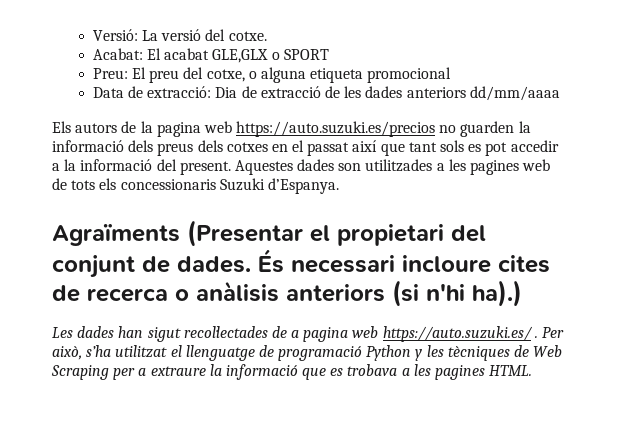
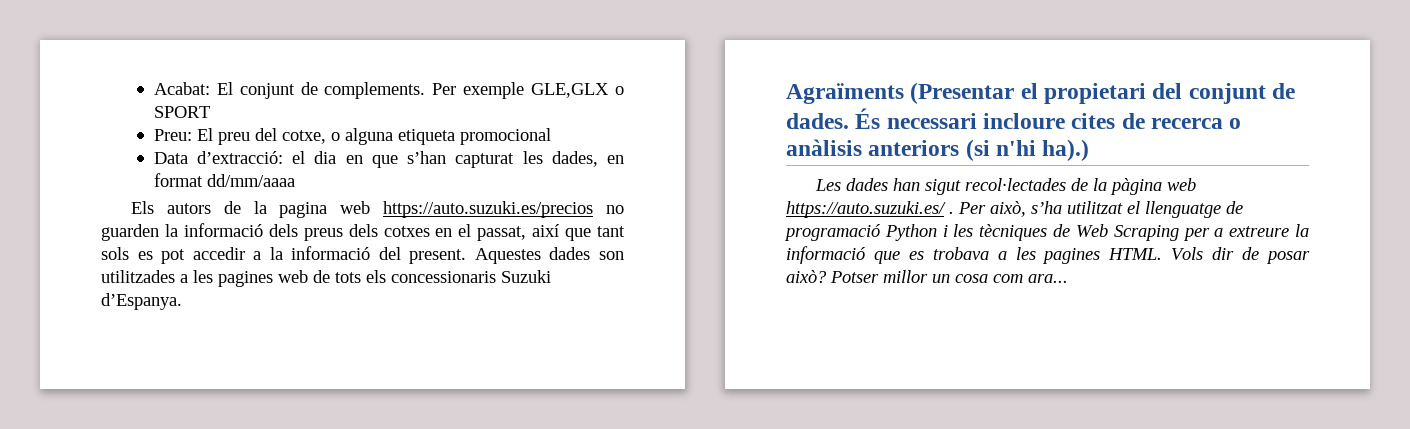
- Versió: La versió del cotxe.
- Acabat: El acabat GLE,GLX o SPORT
+ Acabat: El conjunt de complements. Per exemple GLE,GLX o SPORT
- Data de extracció: Dia de extracció de les dades anteriors dd/mm/aaaa
+ Data d’extracció: el dia en que s’han capturat les dades, en format dd/mm/aaaa
- Els autors de la pagina web https://auto.suzuki.es/precios no guarden la informació dels preus dels cotxes en el passat així que tant sols es pot accedir a la informació del present.
+ Els autors de la pagina web https://auto.suzuki.es/precios no guarden la informació dels preus dels cotxes en el passat, així que tant sols es pot accedir a la informació del present.
- Les dades han sigut recol·lectades de a pagina web https://auto.suzuki.es/ .
+ Les dades han sigut recol·lectades de la pàgina web https://auto.suzuki.es/ .
- Per això, s’ha utilitzat el llenguatge de programació Python y les tècniques de Web Scraping per a extraure la informació que es trobava a les pagines HTML.
+ Per això, s’ha utilitzat el llenguatge de programació Python i les tècniques de Web Scraping per a extreure la informació que es trobava a les pagines HTML.
+ Vols dir de posar això? Potser millor un cosa com ara...

